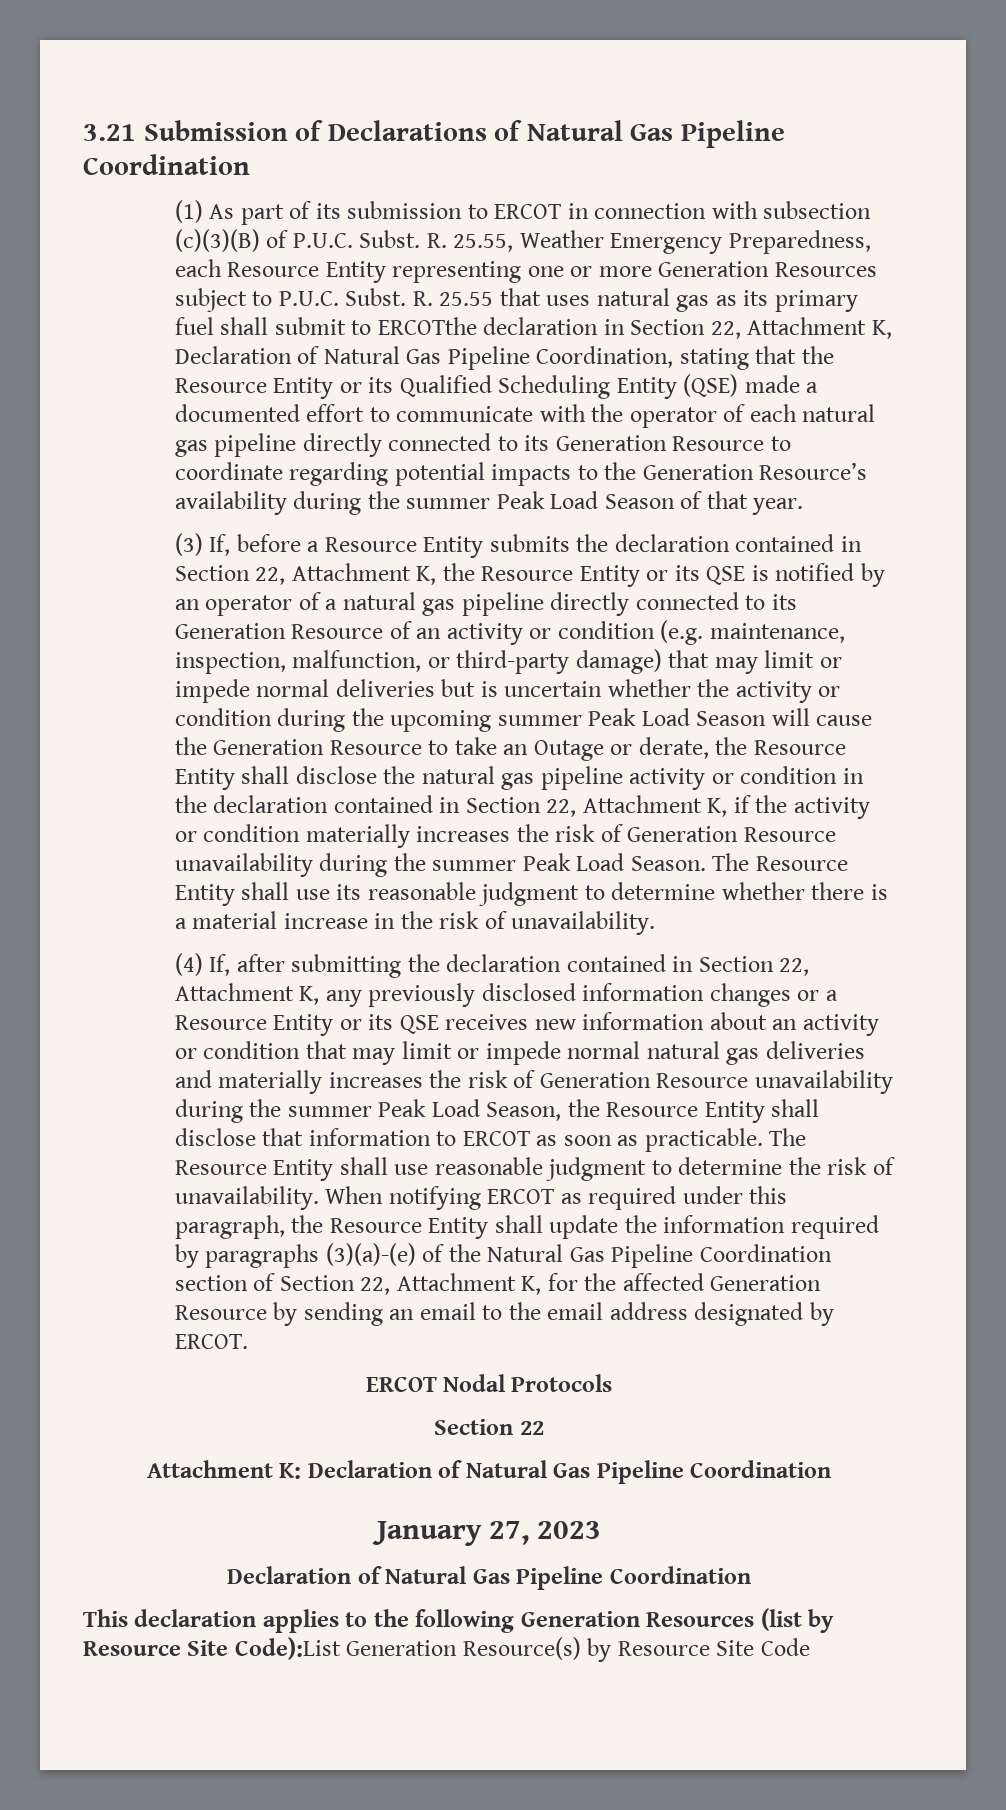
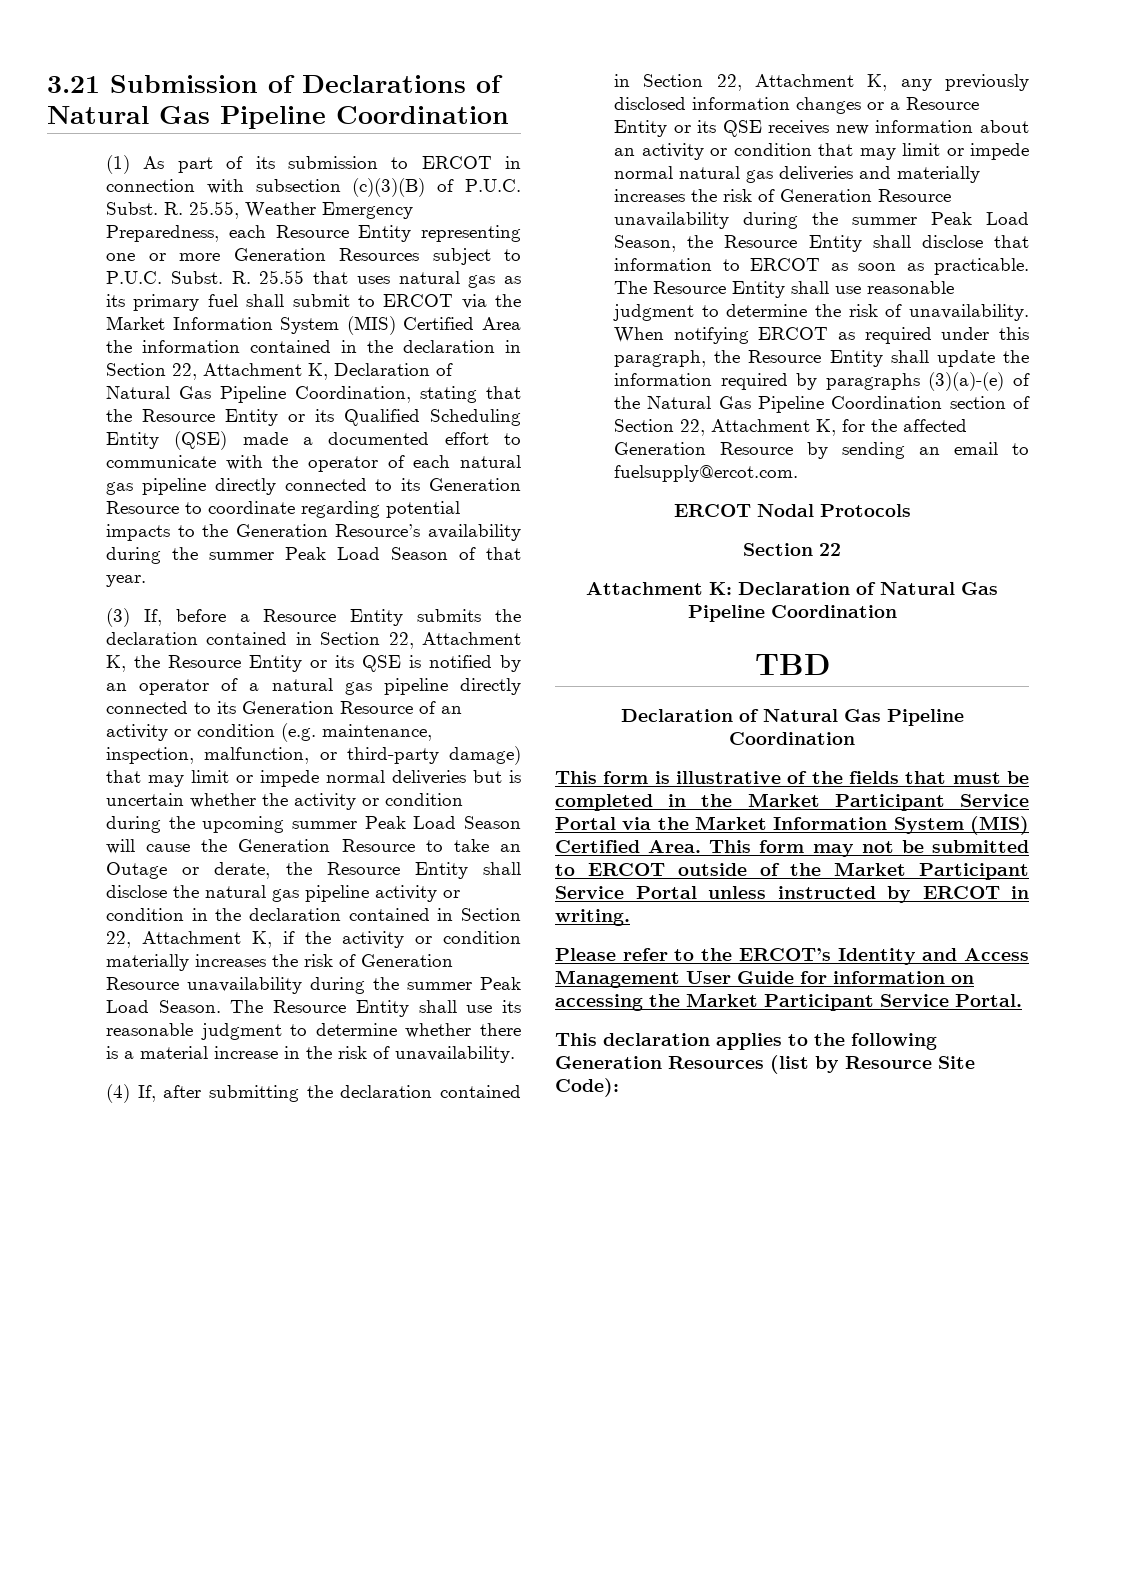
- R. 25.55 that uses natural gas as its primary fuel shall submit to ERCOTthe declaration in Section 22, Attachment K, Declaration of Natural Gas Pipeline Coordination, stating that the Resource Entity or its Qualified Scheduling Entity (QSE) made a documented effort to communicate with the operator of each natural gas pipeline directly connected to its Generation Resource to coordinate regarding potential impacts to the Generation Resource’s availability during the summer Peak Load Season of that year.
+ R. 25.55 that uses natural gas as its primary fuel shall submit to ERCOT via the Market Information System (MIS) Certified Area the information contained in the declaration in Section 22, Attachment K, Declaration of Natural Gas Pipeline Coordination, stating that the Resource Entity or its Qualified Scheduling Entity (QSE) made a documented effort to communicate with the operator of each natural gas pipeline directly connected to its Generation Resource to coordinate regarding potential impacts to the Generation Resource’s availability during the summer Peak Load Season of that year.
- When notifying ERCOT as required under this paragraph, the Resource Entity shall update the information required by paragraphs (3)(a)-(e) of the Natural Gas Pipeline Coordination section of Section 22, Attachment K, for the affected Generation Resource by sending an email to the email address designated by ERCOT.
+ When notifying ERCOT as required under this paragraph, the Resource Entity shall update the information required by paragraphs (3)(a)-(e) of the Natural Gas Pipeline Coordination section of Section 22, Attachment K, for the affected Generation Resource by sending an email to fuelsupply@ercot.com.
- January 27, 2023
+ TBD
  Declaration of Natural Gas Pipeline Coordination
+ This form is illustrative of the fields that must be completed in the Market Participant Service Portal via the Market Information System (MIS) Certified Area. This form may not be submitted to ERCOT outside of the Market Participant Service Portal unless instructed by ERCOT in writing.
+ Please refer to the ERCOT’s Identity and Access Management User Guide for information on accessing the Market Participant Service Portal.
- This declaration applies to the following Generation Resources (list by Resource Site Code):List Generation Resource(s) by Resource Site Code
+ This declaration applies to the following Generation Resources (list by Resource Site Code):

